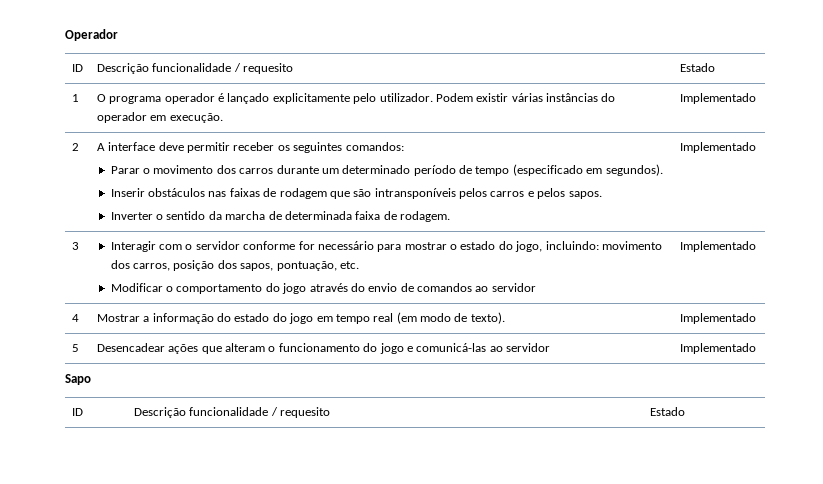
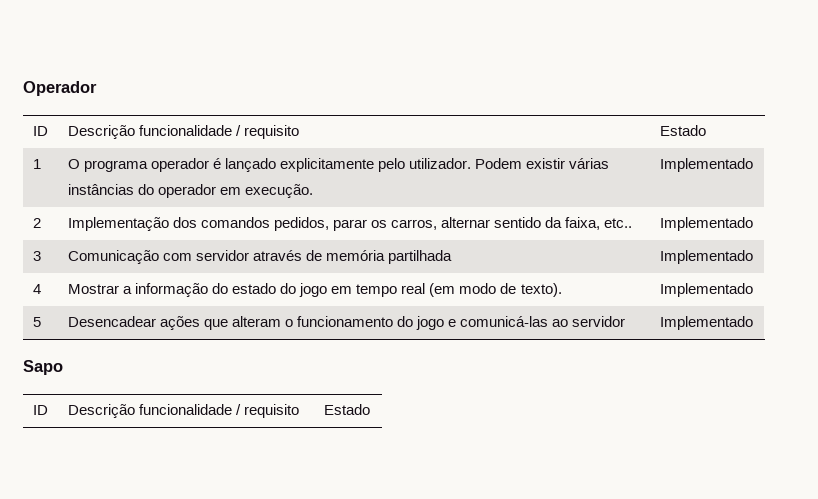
  Operador
- ID | Descrição funcionalidade / requesito | Estado
+ ID | Descrição funcionalidade / requisito | Estado
- A interface deve permitir receber os seguintes comandos:
- Parar o movimento dos carros durante um determinado período de tempo (especificado em segundos).
- Inserir obstáculos nas faixas de rodagem que são intransponíveis pelos carros e pelos sapos.
- Inverter o sentido da marcha de determinada faixa de rodagem. | Implementado
- 3 | Interagir com o servidor conforme for necessário para mostrar o estado do jogo, incluindo: movimento dos carros, posição dos sapos, pontuação, etc.
- Modificar o comportamento do jogo através do envio de comandos ao servidor | Implementado
+ Implementação dos comandos pedidos, parar os carros, alternar sentido da faixa, etc.. | Implementado
+ 3 | Comunicação com servidor através de memória partilhada | Implementado
  Sapo
- ID | Descrição funcionalidade / requesito | Estado
+ ID | Descrição funcionalidade / requisito | Estado

